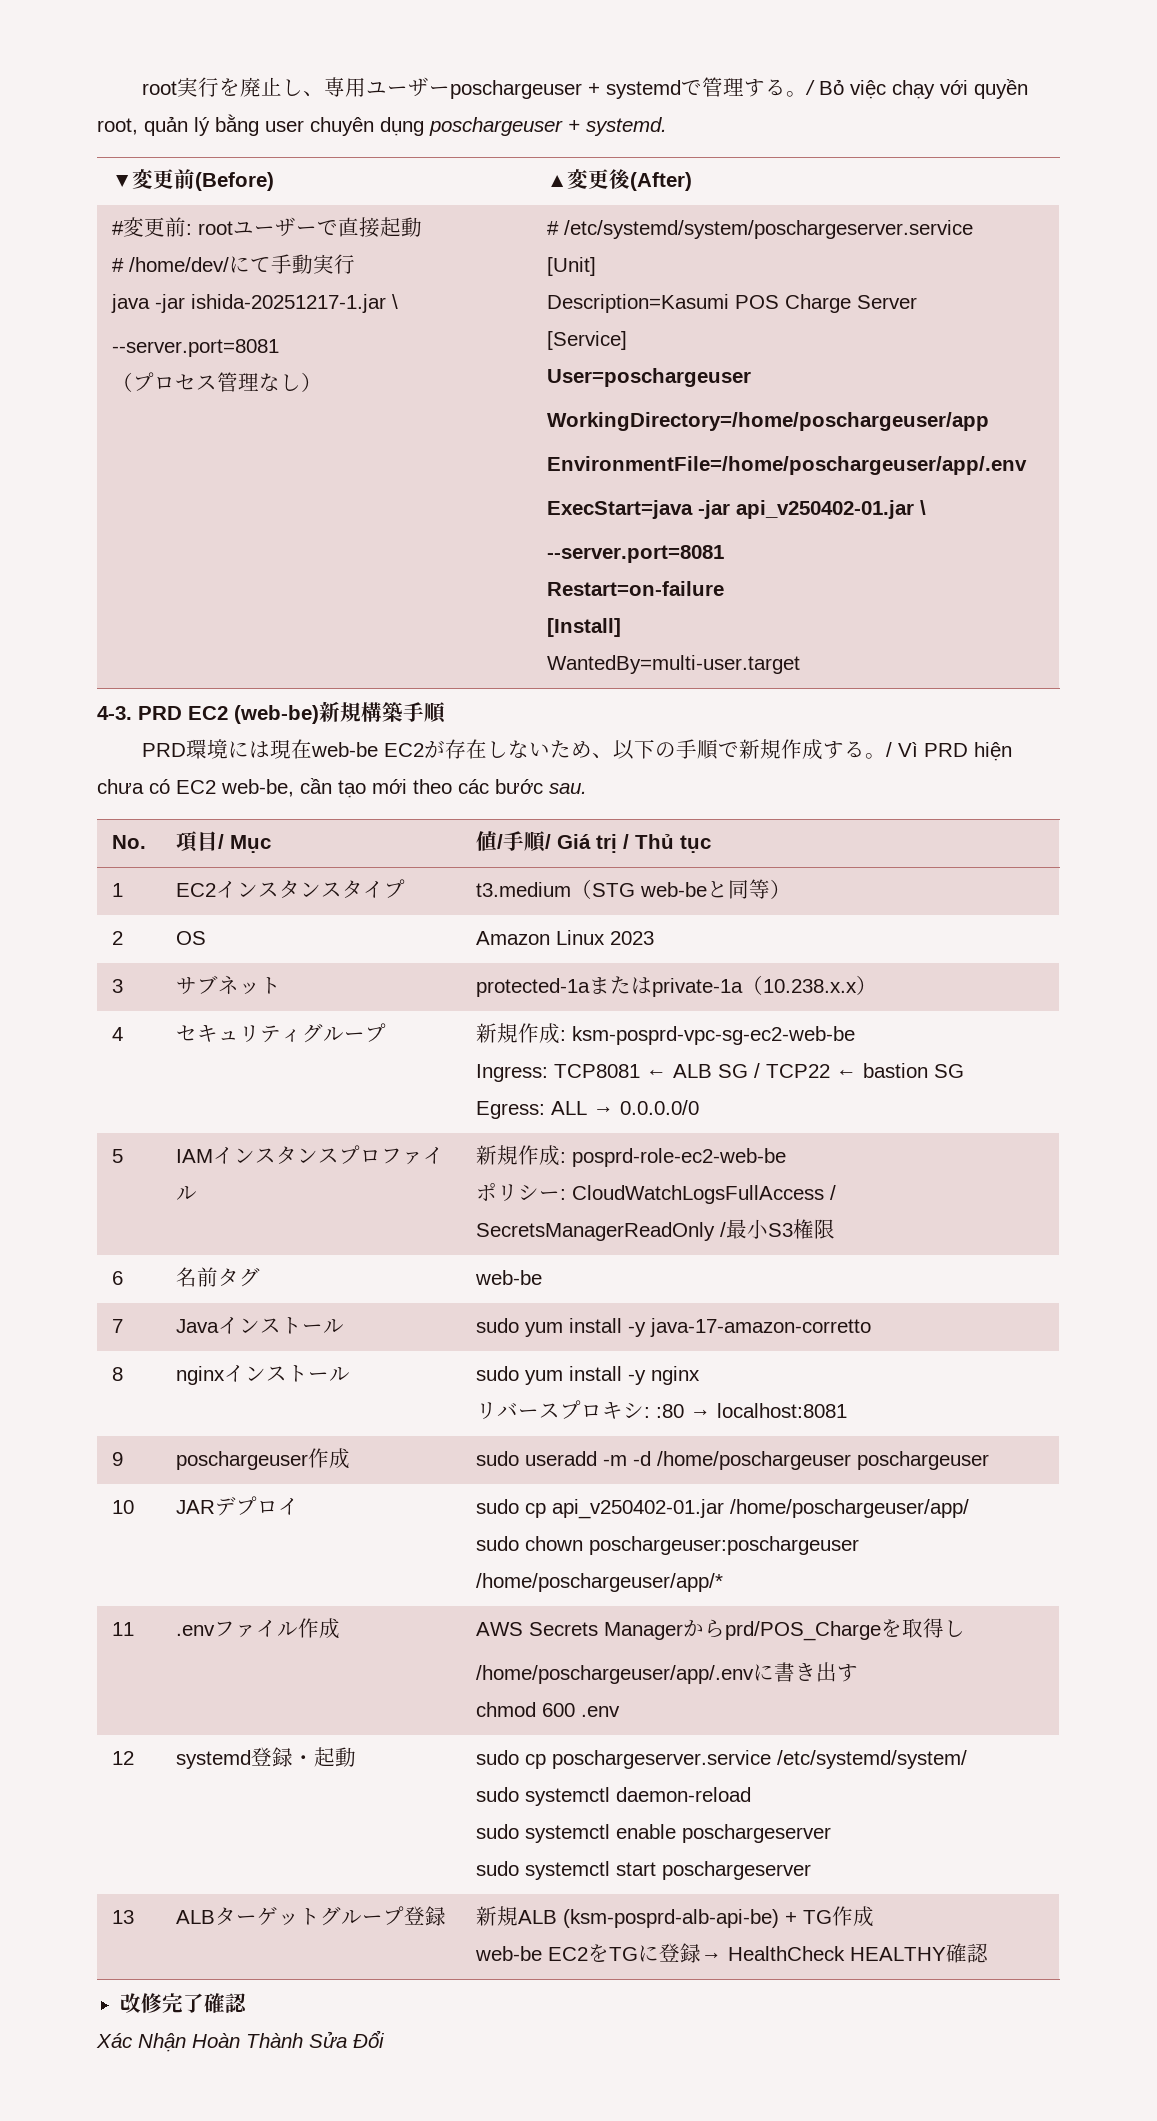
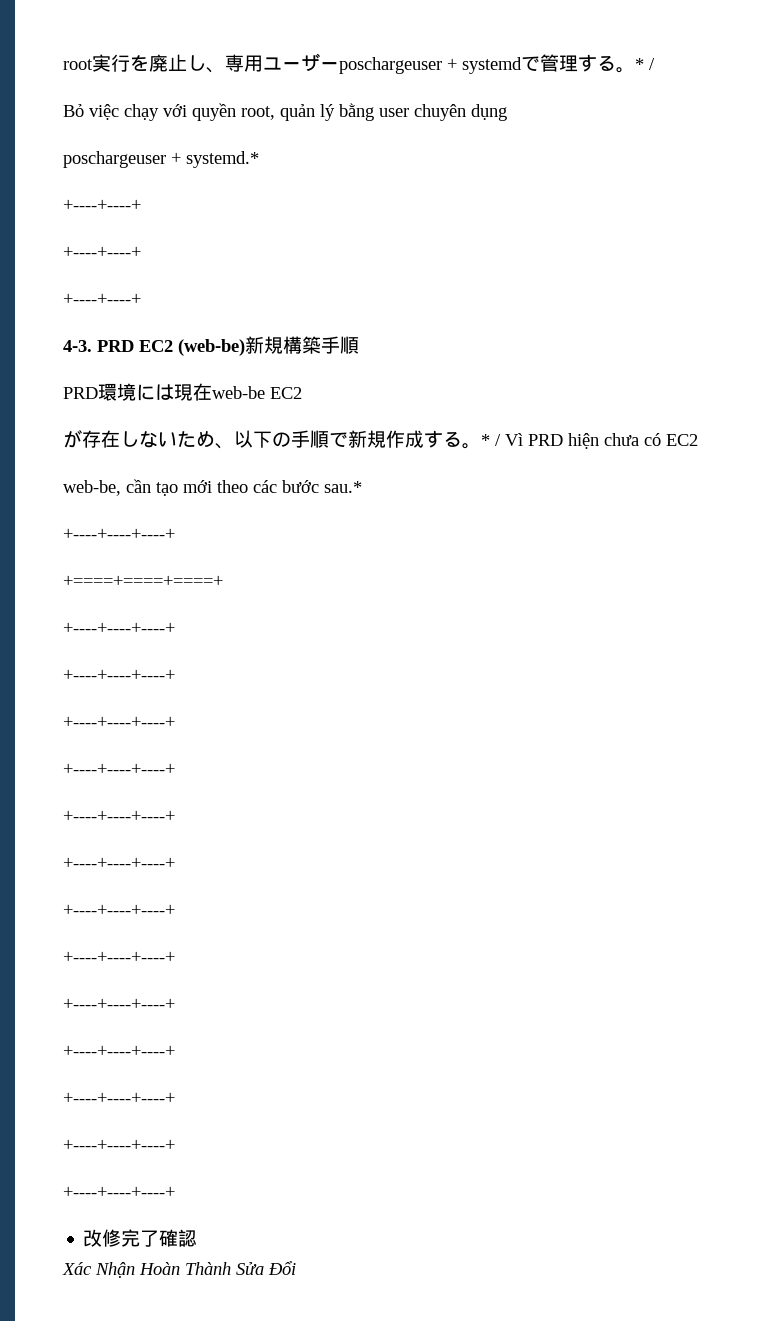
- root実行を廃止し、専用ユーザーposchargeuser + systemdで管理する。/ Bỏ việc chạy với quyền root, quản lý bằng user chuyên dụng poschargeuser + systemd.
- ▼変更前(Before) | ▲変更後(After)
- #変更前: rootユーザーで直接起動
- # /home/dev/にて手動実行
- java -jar ishida-20251217-1.jar \
- --server.port=8081
- （プロセス管理なし） | # /etc/systemd/system/poschargeserver.service
- [Unit]
- Description=Kasumi POS Charge Server
- [Service]
- User=poschargeuser
- WorkingDirectory=/home/poschargeuser/app
- EnvironmentFile=/home/poschargeuser/app/.env
- ExecStart=java -jar api_v250402-01.jar \
- --server.port=8081
- Restart=on-failure
- [Install]
- WantedBy=multi-user.target
+ root実行を廃止し、専用ユーザーposchargeuser + systemdで管理する。* /
+ Bỏ việc chạy với quyền root, quản lý bằng user chuyên dụng
+ poschargeuser + systemd.*
+ +----+----+
+ +----+----+
+ +----+----+
- PRD環境には現在web-be EC2が存在しないため、以下の手順で新規作成する。
+ PRD環境には現在web-be EC2
+ が存在しないため、以下の手順で新規作成する。
- / Vì PRD hiện chưa có EC2 web-be, cần tạo mới theo các bước sau.
- No. | 項目/ Mục | 値/手順/ Giá trị / Thủ tục
- 1 | EC2インスタンスタイプ | t3.medium（STG web-beと同等）
- 2 | OS | Amazon Linux 2023
- 3 | サブネット | protected-1aまたはprivate-1a（10.238.x.x）
- 4 | セキュリティグループ | 新規作成: ksm-posprd-vpc-sg-ec2-web-be
- Ingress: TCP8081 ← ALB SG / TCP22 ← bastion SG
- Egress: ALL → 0.0.0.0/0
- 5 | IAMインスタンスプロファイル | 新規作成: posprd-role-ec2-web-be
- ポリシー: CloudWatchLogsFullAccess / SecretsManagerReadOnly /最小S3権限
- 6 | 名前タグ | web-be
- 7 | Javaインストール | sudo yum install -y java-17-amazon-corretto
- 8 | nginxインストール | sudo yum install -y nginx
- リバースプロキシ: :80 → localhost:8081
- 9 | poschargeuser作成 | sudo useradd -m -d /home/poschargeuser poschargeuser
- 10 | JARデプロイ | sudo cp api_v250402-01.jar /home/poschargeuser/app/
- sudo chown poschargeuser:poschargeuser /home/poschargeuser/app/*
- 11 | .envファイル作成 | AWS Secrets Managerからprd/POS_Chargeを取得し
- /home/poschargeuser/app/.envに書き出す
- chmod 600 .env
- 12 | systemd登録・起動 | sudo cp poschargeserver.service /etc/systemd/system/
- sudo systemctl daemon-reload
- sudo systemctl enable poschargeserver
- sudo systemctl start poschargeserver
- 13 | ALBターゲットグループ登録 | 新規ALB (ksm-posprd-alb-api-be) + TG作成
- web-be EC2をTGに登録→ HealthCheck HEALTHY確認
+ * / Vì PRD hiện chưa có EC2
+ web-be, cần tạo mới theo các bước sau.*
+ +----+----+----+
+ +====+====+====+
+ +----+----+----+
+ +----+----+----+
+ +----+----+----+
+ +----+----+----+
+ +----+----+----+
+ +----+----+----+
+ +----+----+----+
+ +----+----+----+
+ +----+----+----+
+ +----+----+----+
+ +----+----+----+
+ +----+----+----+
+ +----+----+----+

